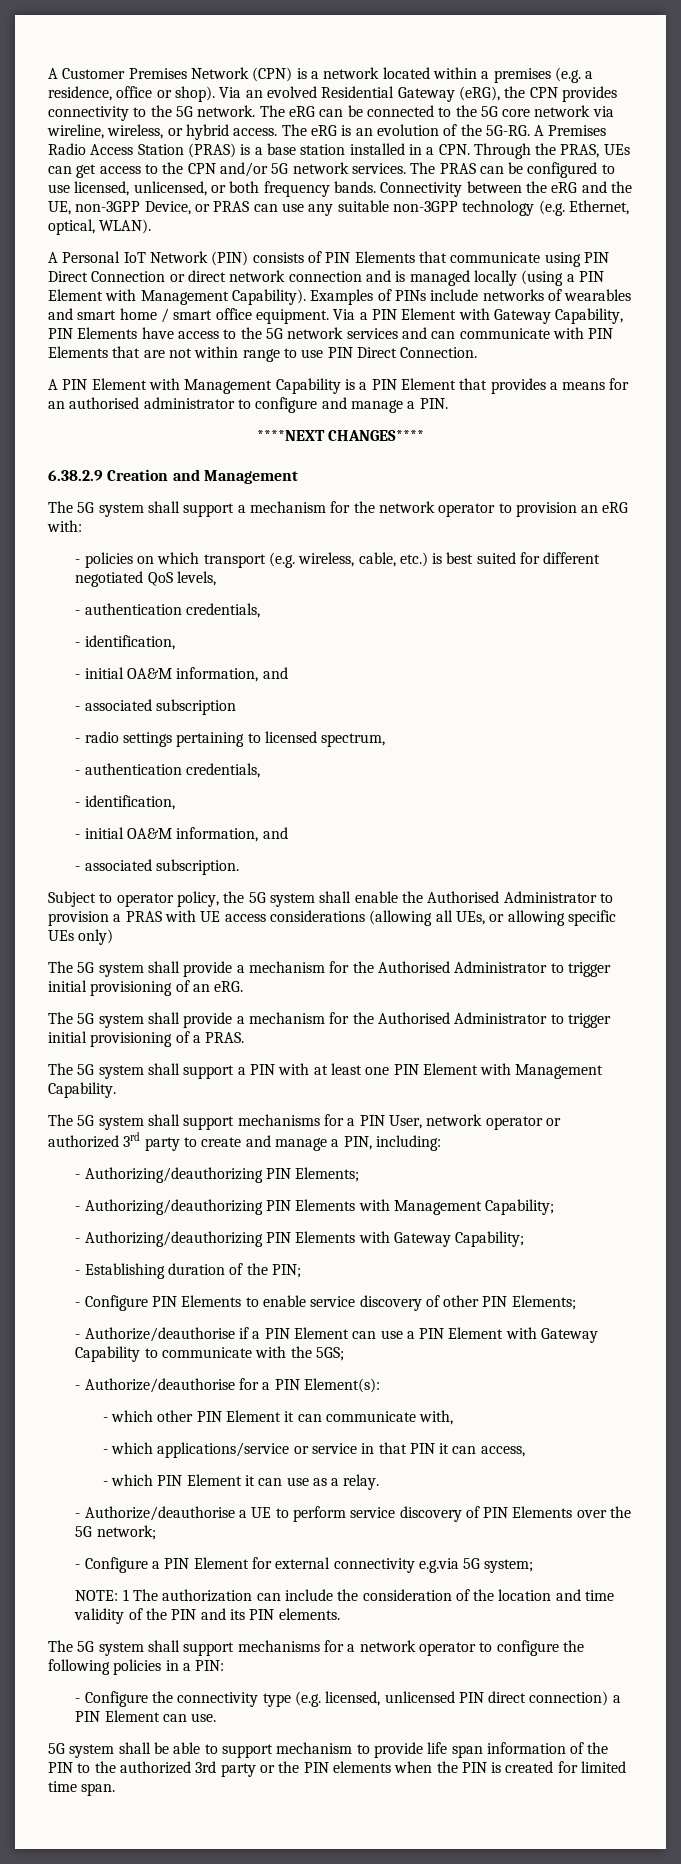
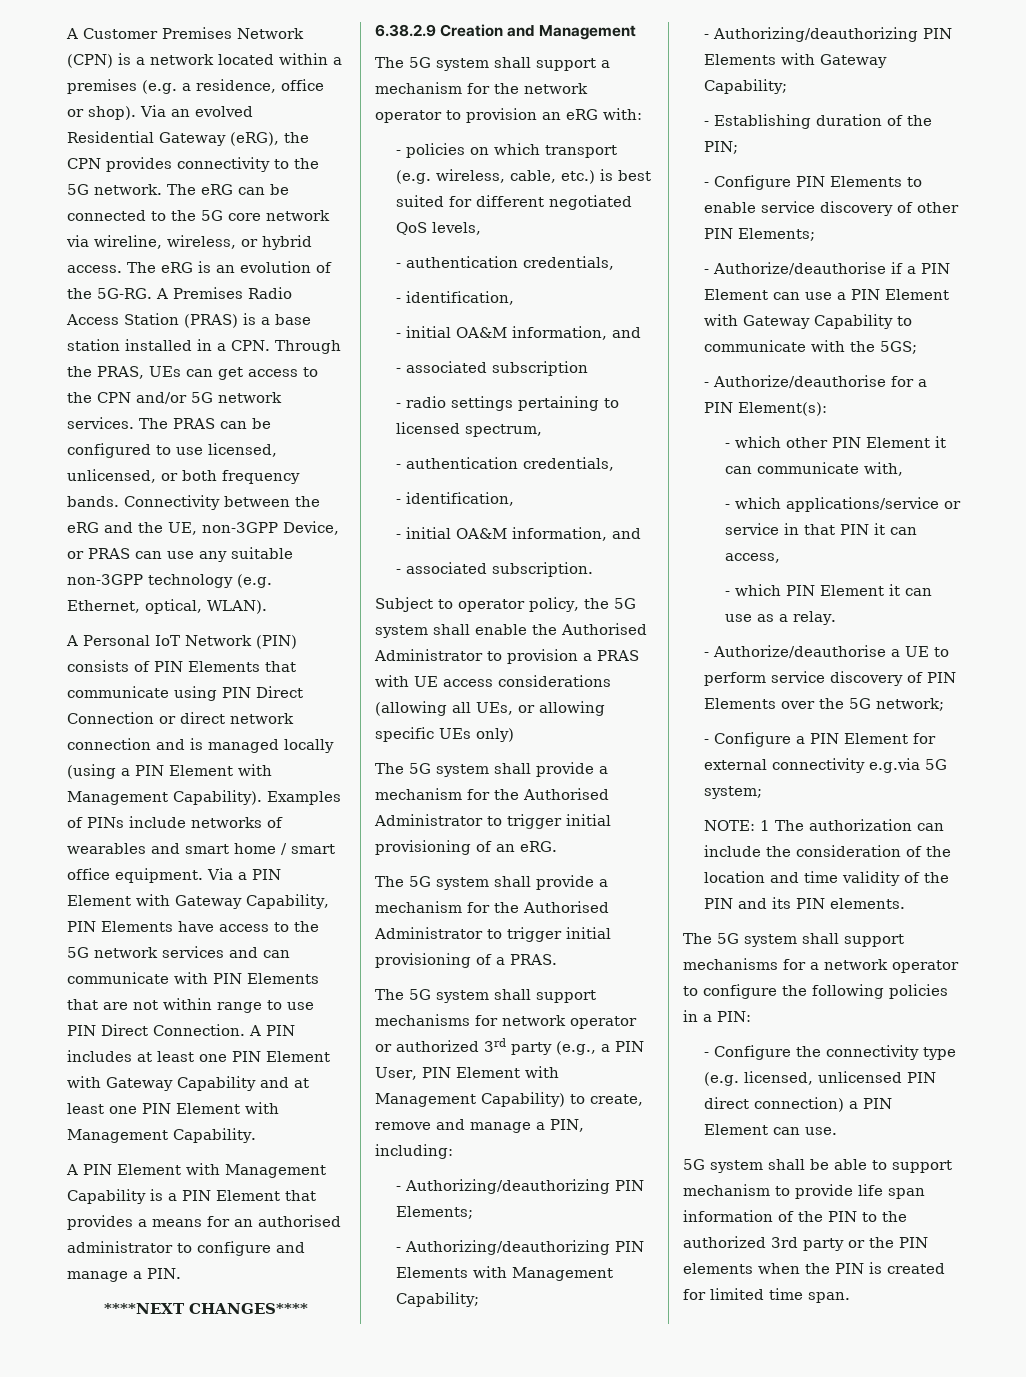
+ A PIN includes at least one PIN Element with Gateway Capability and at least one PIN Element with Management Capability.
- The 5G system shall support a PIN with at least one PIN Element with Management Capability.
- The 5G system shall support mechanisms for a PIN User, network operator or authorized 3rd party to create and manage a PIN, including:
+ The 5G system shall support mechanisms for network operator or authorized 3rd party (e.g., a PIN User, PIN Element with Management Capability) to create, remove and manage a PIN, including:

